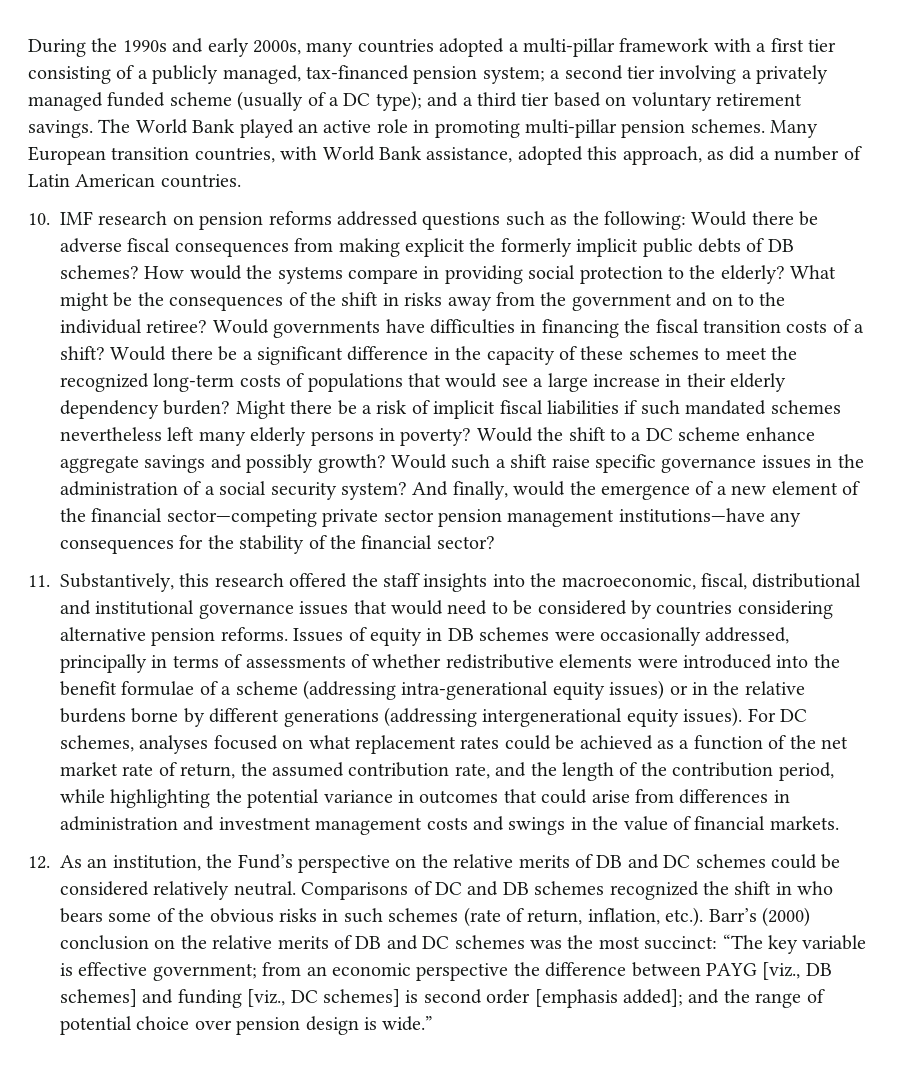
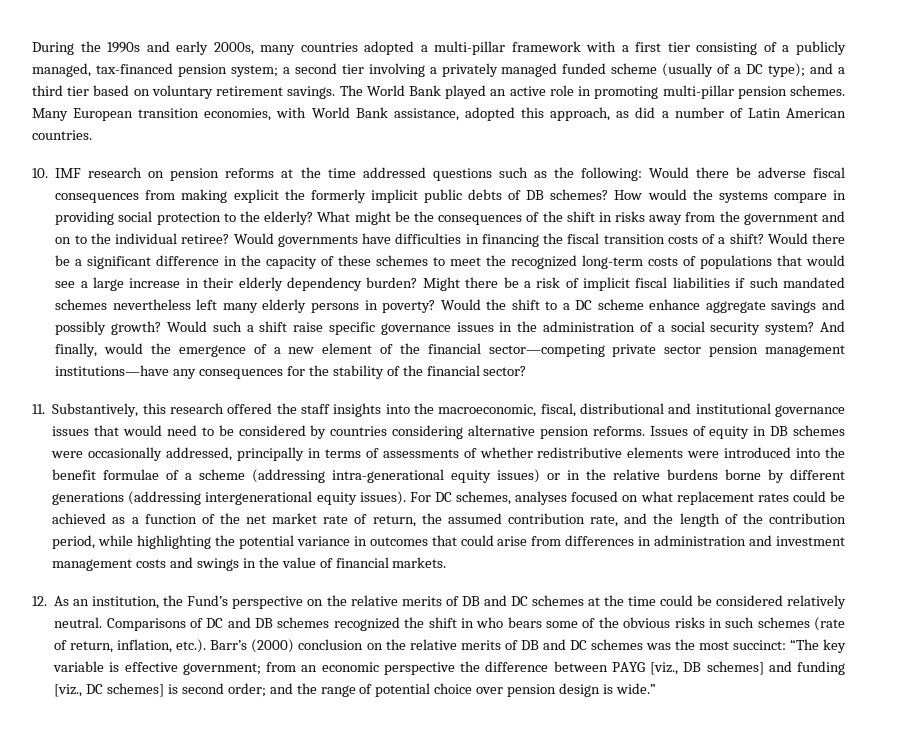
- Many European transition countries, with World Bank assistance, adopted this approach, as did a number of Latin American countries.
+ Many European transition economies, with World Bank assistance, adopted this approach, as did a number of Latin American countries.
- 10. IMF research on pension reforms addressed questions such as the following: Would there be adverse fiscal consequences from making explicit the formerly implicit public debts of DB schemes?
+ 10. IMF research on pension reforms at the time addressed questions such as the following: Would there be adverse fiscal consequences from making explicit the formerly implicit public debts of DB schemes?
- 12. As an institution, the Fund’s perspective on the relative merits of DB and DC schemes could be considered relatively neutral.
+ 12. As an institution, the Fund’s perspective on the relative merits of DB and DC schemes at the time could be considered relatively neutral.
- from an economic perspective the difference between PAYG [viz., DB schemes] and funding [viz., DC schemes] is second order [emphasis added];
+ from an economic perspective the difference between PAYG [viz., DB schemes] and funding [viz., DC schemes] is second order;

